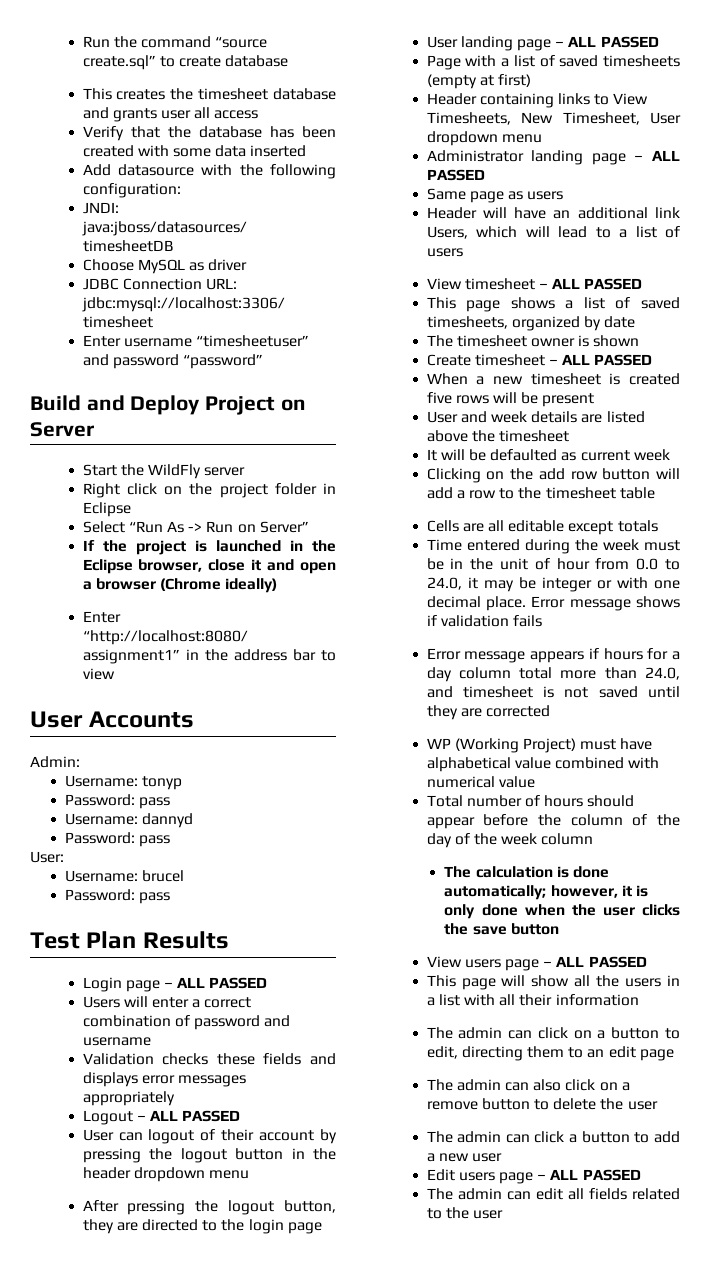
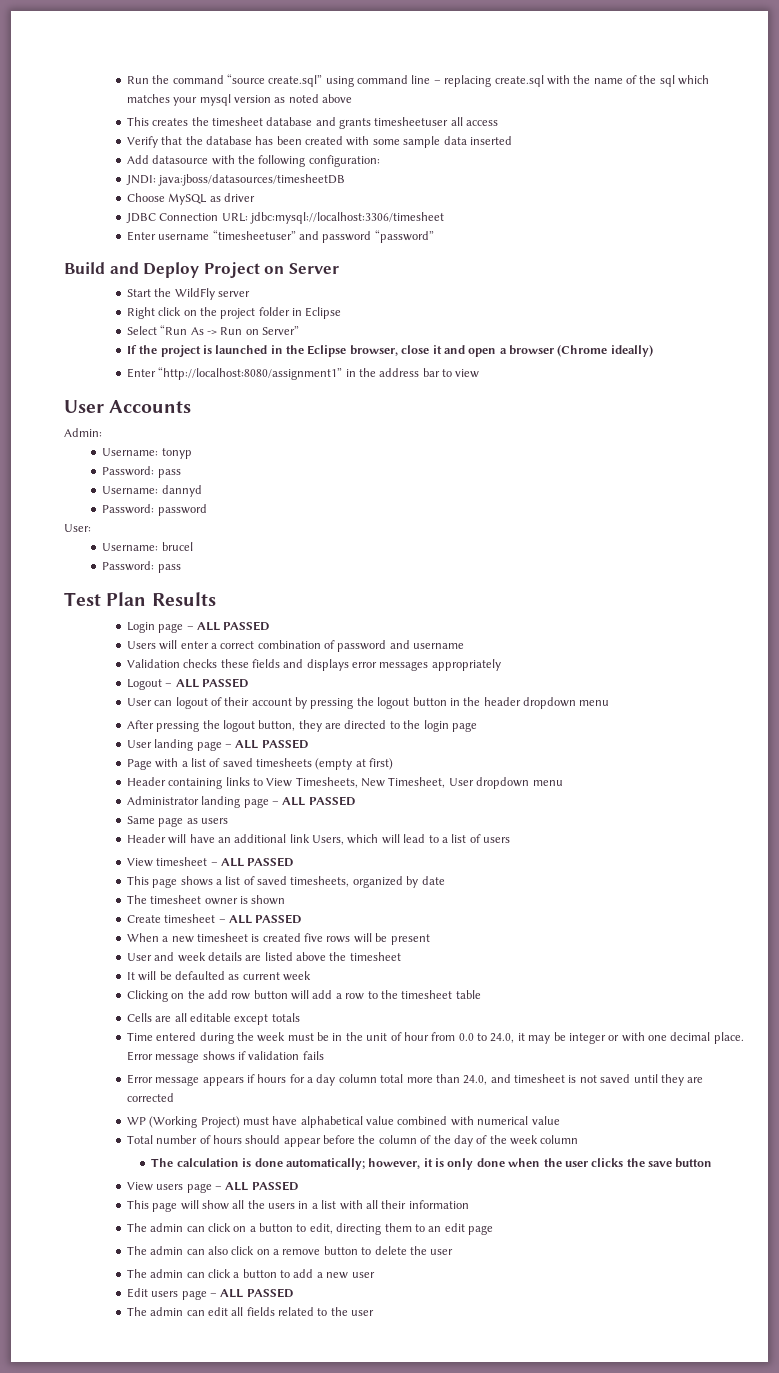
- Run the command “source create.sql” to create database
+ Run the command “source create.sql” using command line – replacing create.sql with the name of the sql which matches your mysql version as noted above
- This creates the timesheet database and grants user all access
+ This creates the timesheet database and grants timesheetuser all access
- Verify that the database has been created with some data inserted
+ Verify that the database has been created with some sample data inserted
  Username: dannyd
- Password: pass
+ Password: password

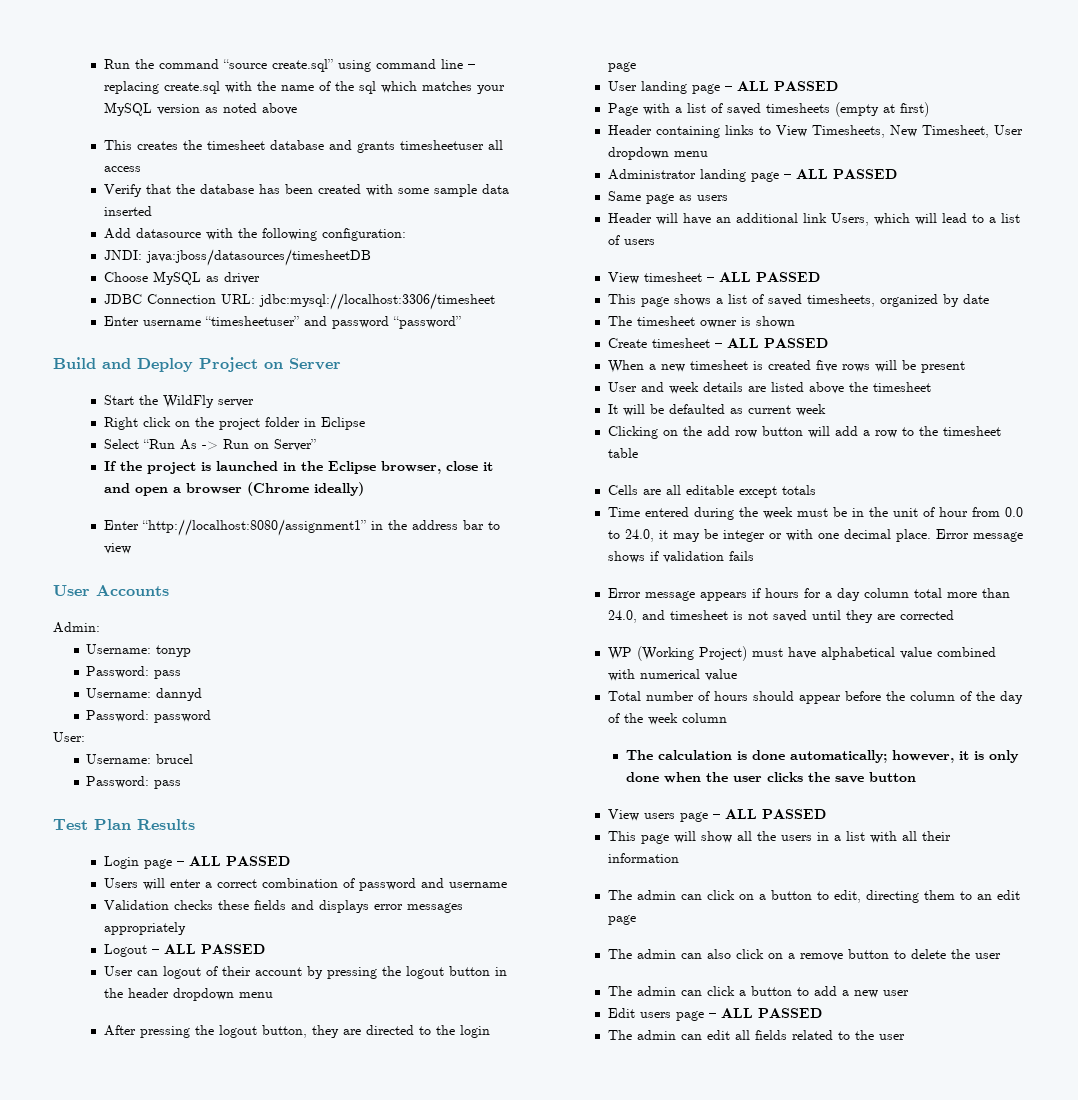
- Run the command “source create.sql” using command line – replacing create.sql with the name of the sql which matches your mysql version as noted above
+ Run the command “source create.sql” using command line – replacing create.sql with the name of the sql which matches your MySQL version as noted above

